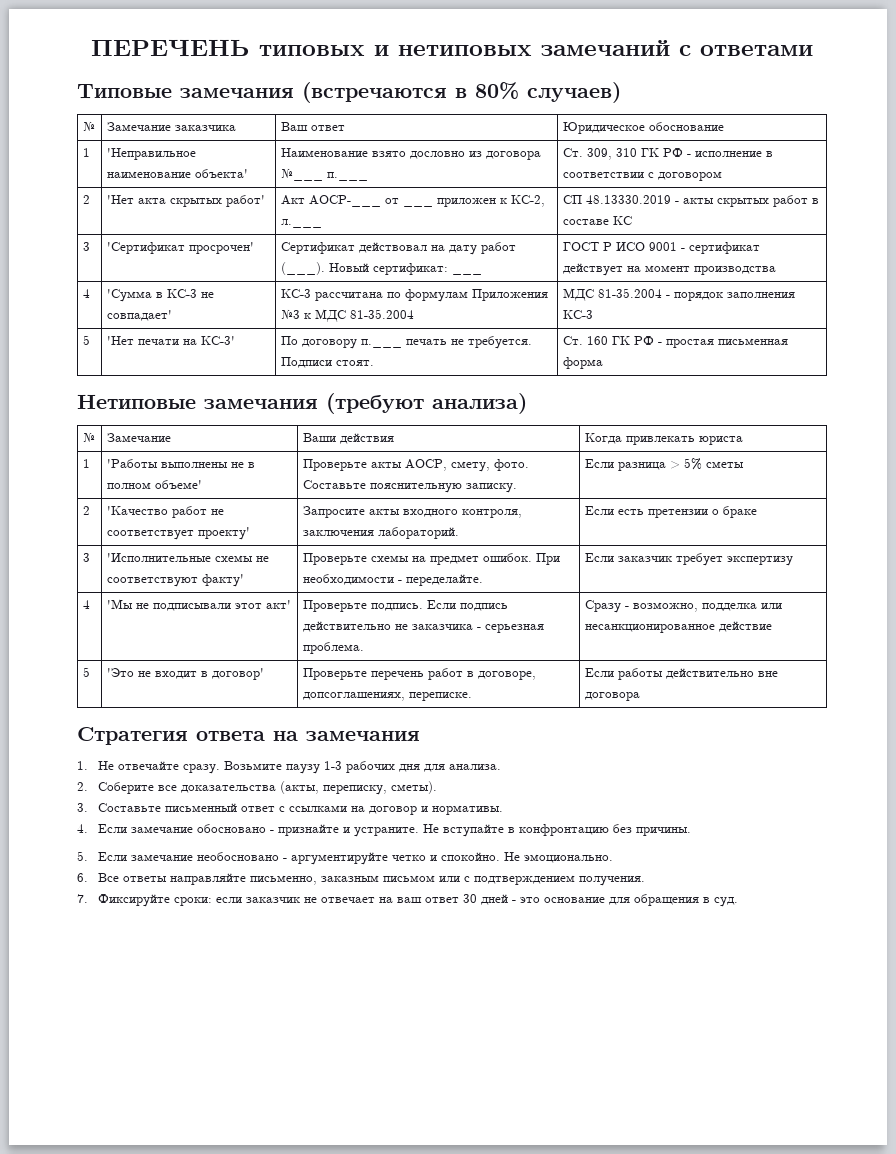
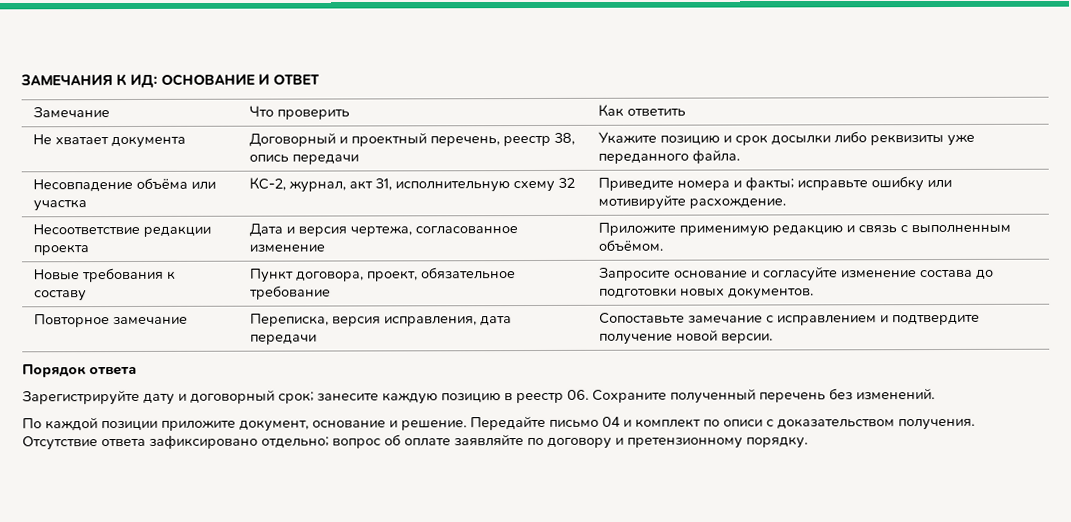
- ПЕРЕЧЕНЬ типовых и нетиповых замечаний с ответами
- Типовые замечания (встречаются в 80% случаев)
- № | Замечание заказчика | Ваш ответ | Юридическое обоснование
- 1 | 'Неправильное наименование объекта' | Наименование взято дословно из договора №___ п.___ | Ст. 309, 310 ГК РФ - исполнение в соответствии с договором
- 2 | 'Нет акта скрытых работ' | Акт АОСР-___ от ___ приложен к КС-2, л.___ | СП 48.13330.2019 - акты скрытых работ в составе КС
- 3 | 'Сертификат просрочен' | Сертификат действовал на дату работ (___). Новый сертификат: ___ | ГОСТ Р ИСО 9001 - сертификат действует на момент производства
- 4 | 'Сумма в КС-3 не совпадает' | КС-3 рассчитана по формулам Приложения №3 к МДС 81-35.2004 | МДС 81-35.2004 - порядок заполнения КС-3
- 5 | 'Нет печати на КС-3' | По договору п.___ печать не требуется. Подписи стоят. | Ст. 160 ГК РФ - простая письменная форма
- Нетиповые замечания (требуют анализа)
- № | Замечание | Ваши действия | Когда привлекать юриста
- 1 | 'Работы выполнены не в полном объеме' | Проверьте акты АОСР, смету, фото. Составьте пояснительную записку. | Если разница > 5% сметы
- 2 | 'Качество работ не соответствует проекту' | Запросите акты входного контроля, заключения лабораторий. | Если есть претензии о браке
- 3 | 'Исполнительные схемы не соответствуют факту' | Проверьте схемы на предмет ошибок. При необходимости - переделайте. | Если заказчик требует экспертизу
- 4 | 'Мы не подписывали этот акт' | Проверьте подпись. Если подпись действительно не заказчика - серьезная проблема. | Сразу - возможно, подделка или несанкционированное действие
- 5 | 'Это не входит в договор' | Проверьте перечень работ в договоре, допсоглашениях, переписке. | Если работы действительно вне договора
- Стратегия ответа на замечания
- 1. Не отвечайте сразу. Возьмите паузу 1-3 рабочих дня для анализа.
- 2. Соберите все доказательства (акты, переписку, сметы).
- 3. Составьте письменный ответ с ссылками на договор и нормативы.
- 4. Если замечание обосновано - признайте и устраните. Не вступайте в конфронтацию без причины.
- 5. Если замечание необосновано - аргументируйте четко и спокойно. Не эмоционально.
- 6. Все ответы направляйте письменно, заказным письмом или с подтверждением получения.
- 7. Фиксируйте сроки: если заказчик не отвечает на ваш ответ 30 дней - это основание для обращения в суд.
+ ЗАМЕЧАНИЯ К ИД: ОСНОВАНИЕ И ОТВЕТ
+ Замечание | Что проверить | Как ответить
+ Не хватает документа | Договорный и проектный перечень, реестр 38, опись передачи | Укажите позицию и срок досылки либо реквизиты уже переданного файла.
+ Несовпадение объёма или участка | КС-2, журнал, акт 31, исполнительную схему 32 | Приведите номера и факты; исправьте ошибку или мотивируйте расхождение.
+ Несоответствие редакции проекта | Дата и версия чертежа, согласованное изменение | Приложите применимую редакцию и связь с выполненным объёмом.
+ Новые требования к составу | Пункт договора, проект, обязательное требование | Запросите основание и согласуйте изменение состава до подготовки новых документов.
+ Повторное замечание | Переписка, версия исправления, дата передачи | Сопоставьте замечание с исправлением и подтвердите получение новой версии.
+ Порядок ответа
+ Зарегистрируйте дату и договорный срок; занесите каждую позицию в реестр 06. Сохраните полученный перечень без изменений.
+ По каждой позиции приложите документ, основание и решение. Передайте письмо 04 и комплект по описи с доказательством получения. Отсутствие ответа зафиксировано отдельно; вопрос об оплате заявляйте по договору и претензионному порядку.

